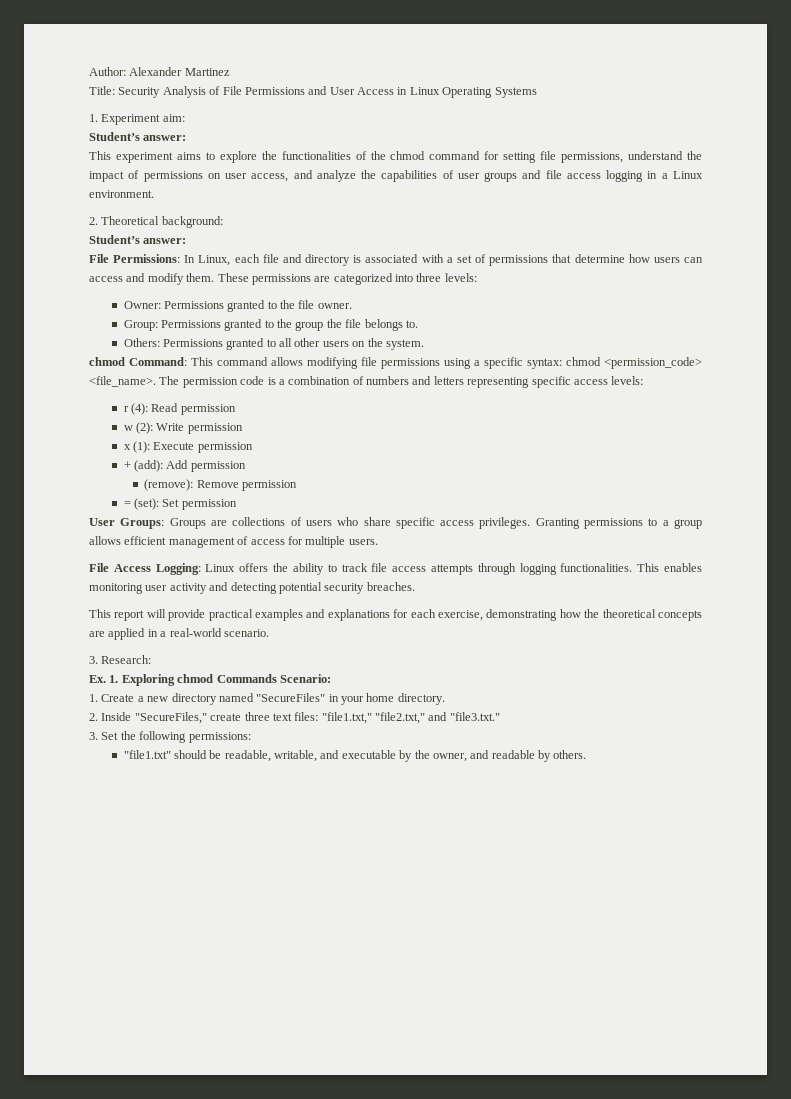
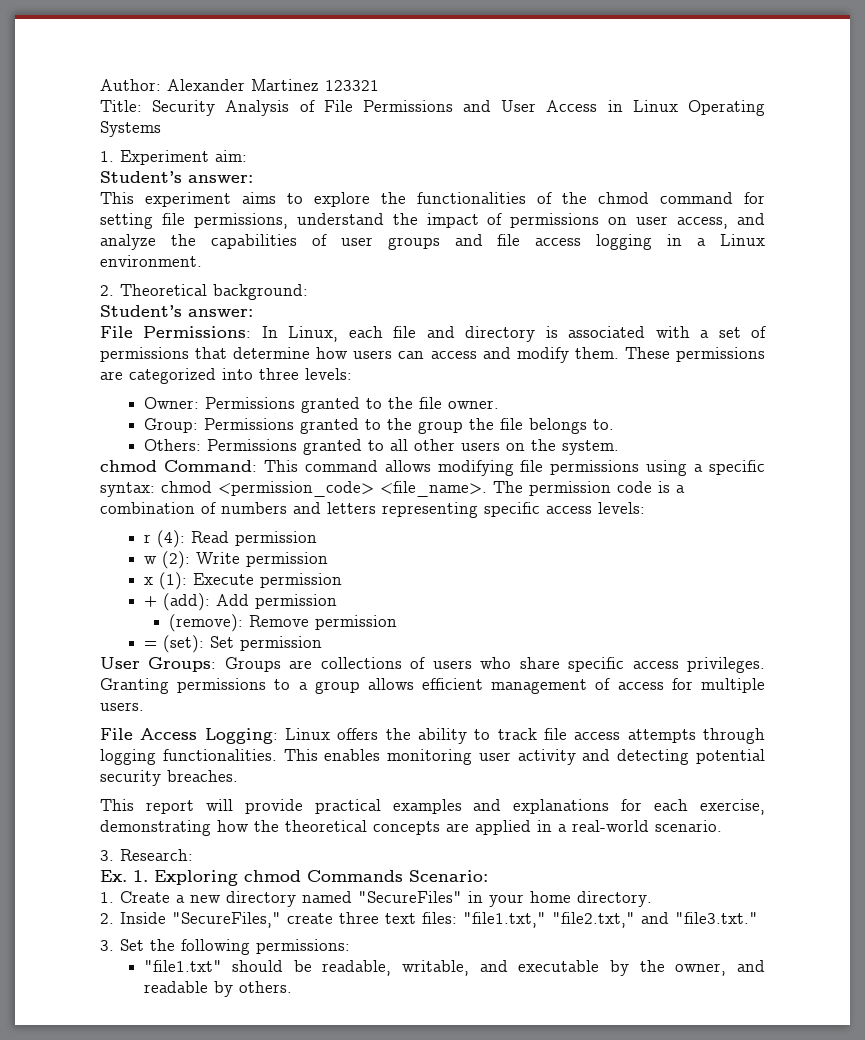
- Author: Alexander Martinez
+ Author: Alexander Martinez 123321

